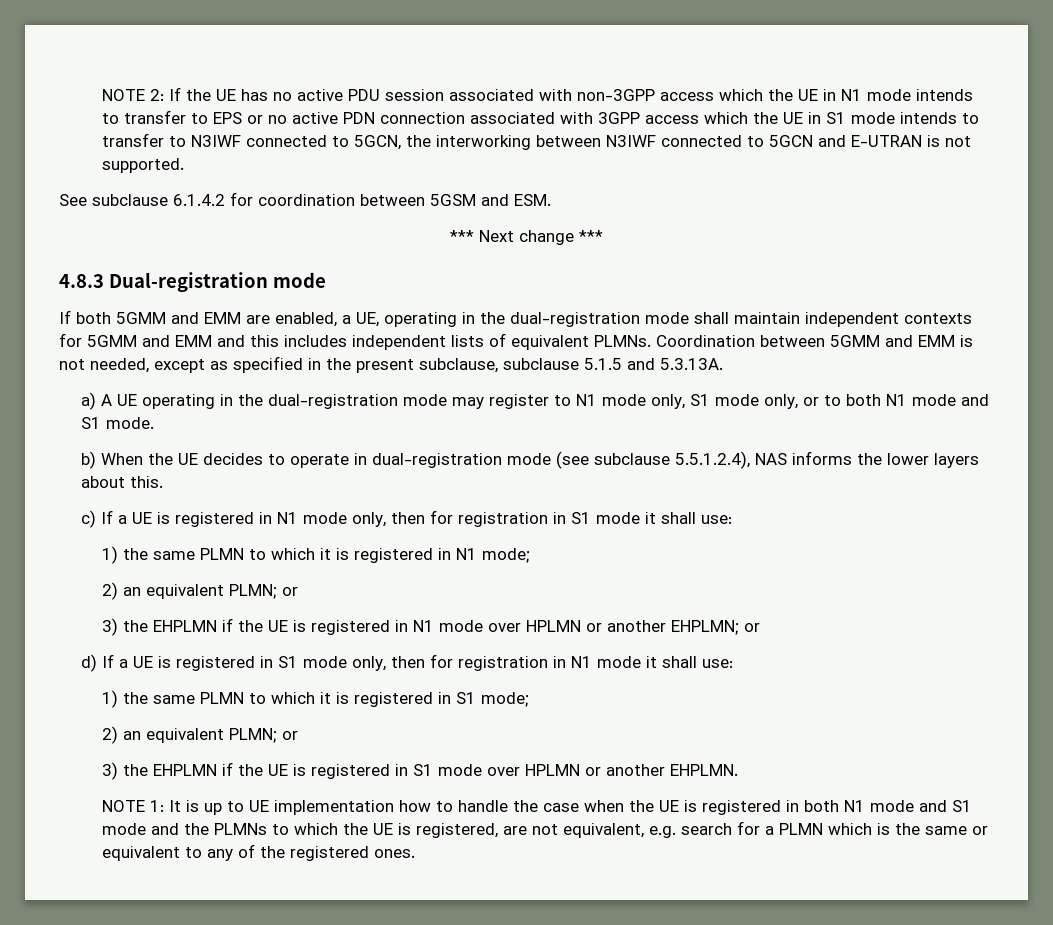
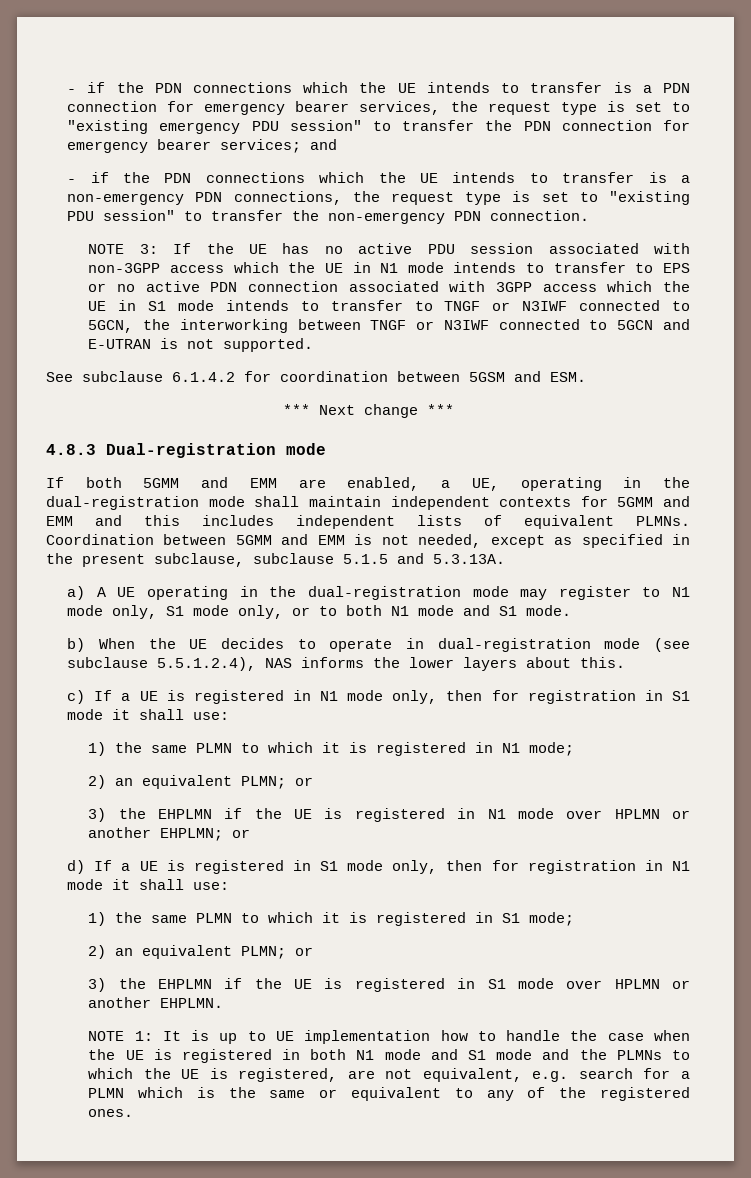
- NOTE 2: If the UE has no active PDU session associated with non-3GPP access which the UE in N1 mode intends to transfer to EPS or no active PDN connection associated with 3GPP access which the UE in S1 mode intends to transfer to N3IWF connected to 5GCN, the interworking between N3IWF connected to 5GCN and E-UTRAN is not supported.
+ - if the PDN connections which the UE intends to transfer is a PDN connection for emergency bearer services, the request type is set to "existing emergency PDU session" to transfer the PDN connection for emergency bearer services; and
+ - if the PDN connections which the UE intends to transfer is a non-emergency PDN connections, the request type is set to "existing PDU session" to transfer the non-emergency PDN connection.
+ NOTE 3: If the UE has no active PDU session associated with non-3GPP access which the UE in N1 mode intends to transfer to EPS or no active PDN connection associated with 3GPP access which the UE in S1 mode intends to transfer to TNGF or N3IWF connected to 5GCN, the interworking between TNGF or N3IWF connected to 5GCN and E-UTRAN is not supported.

